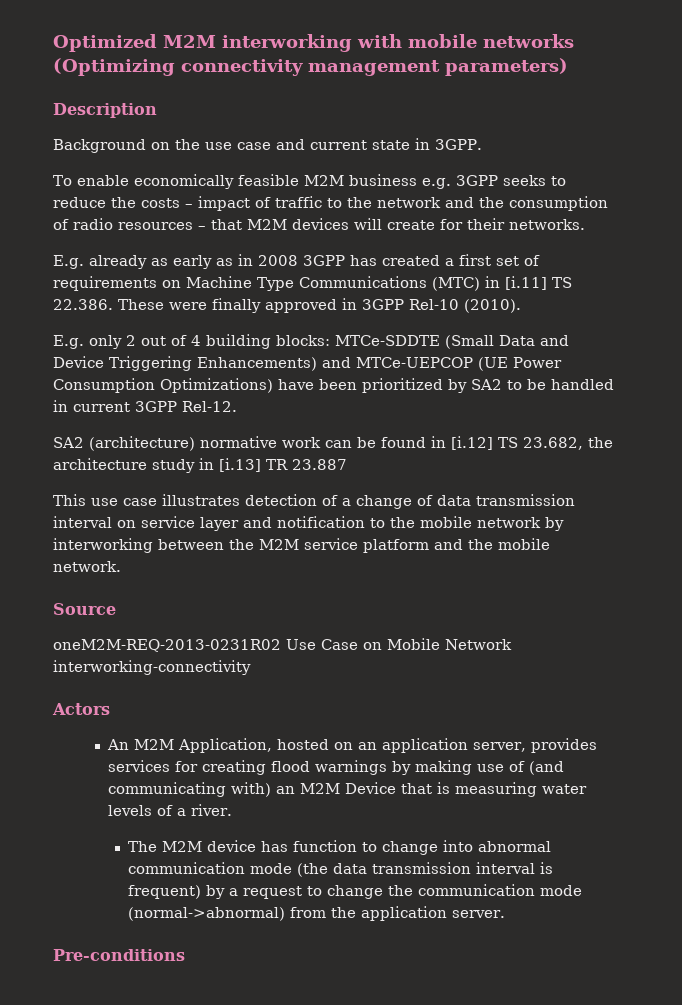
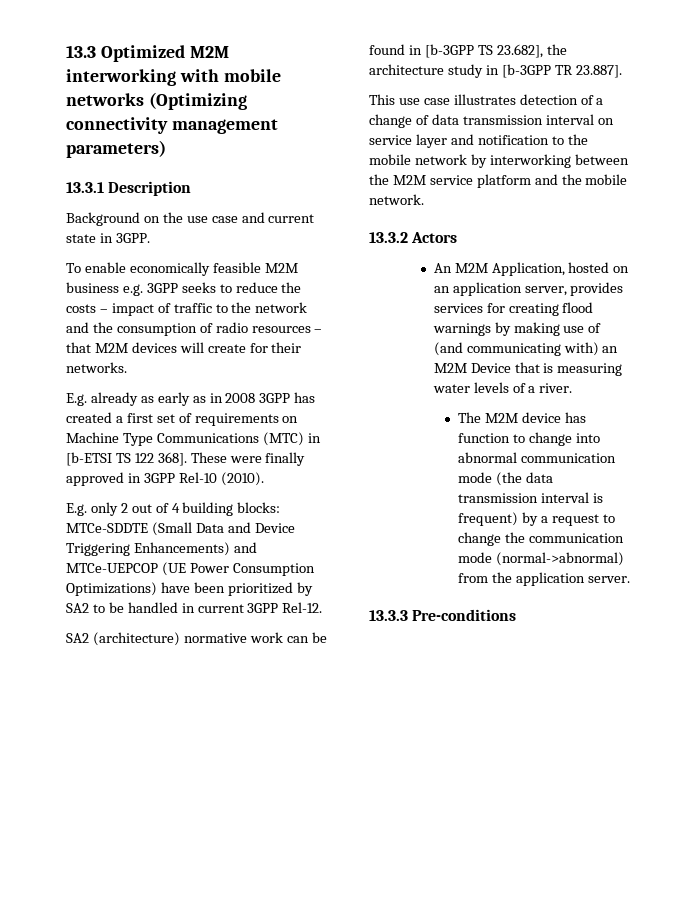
- Optimized M2M interworking with mobile networks (Optimizing connectivity management parameters)
+ 13.3 Optimized M2M interworking with mobile networks (Optimizing connectivity management parameters)
- Description
+ 13.3.1 Description
- E.g. already as early as in 2008 3GPP has created a first set of requirements on Machine Type Communications (MTC) in [i.11] TS 22.386. These were finally approved in 3GPP Rel-10 (2010).
+ E.g. already as early as in 2008 3GPP has created a first set of requirements on Machine Type Communications (MTC) in [b-ETSI TS 122 368]. These were finally approved in 3GPP Rel-10 (2010).
- SA2 (architecture) normative work can be found in [i.12] TS 23.682, the architecture study in [i.13] TR 23.887
+ SA2 (architecture) normative work can be found in [b-3GPP TS 23.682], the architecture study in [b-3GPP TR 23.887].
- Source
- oneM2M-REQ-2013-0231R02 Use Case on Mobile Network interworking-connectivity
- Actors
+ 13.3.2 Actors
- Pre-conditions
+ 13.3.3 Pre-conditions

